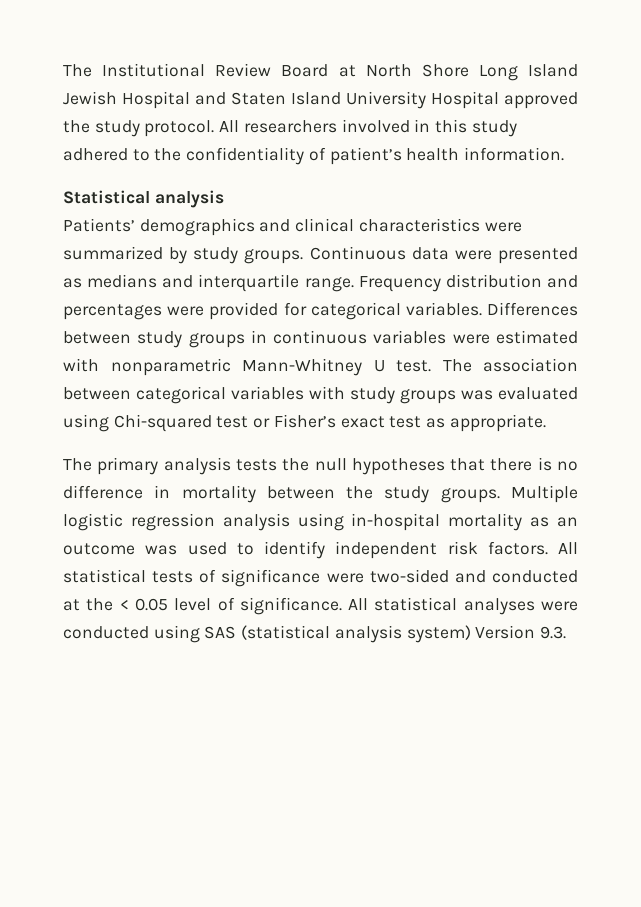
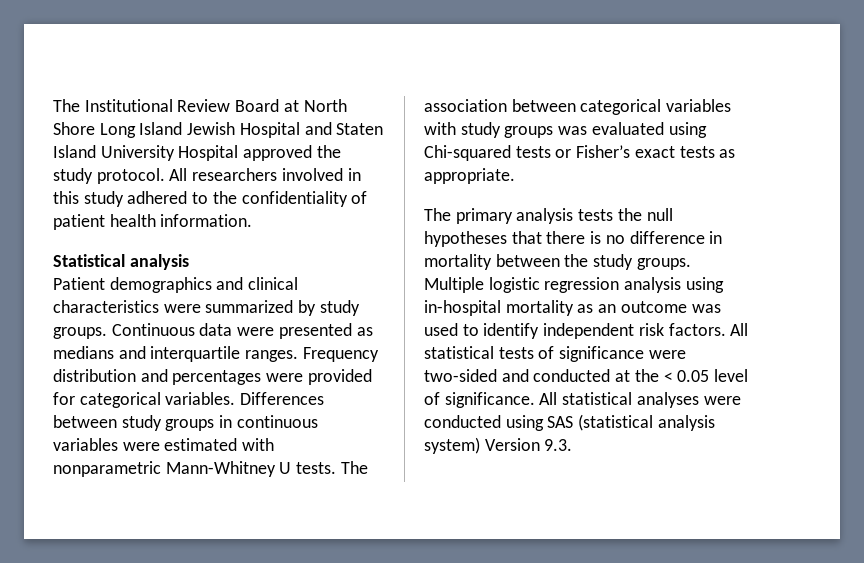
- All researchers involved in this study adhered to the confidentiality of patient’s health information.
+ All researchers involved in this study adhered to the confidentiality of patient health information.
- Patients’ demographics and clinical characteristics were summarized by study groups.
+ Patient demographics and clinical characteristics were summarized by study groups.
- Continuous data were presented as medians and interquartile range.
+ Continuous data were presented as medians and interquartile ranges.
- Differences between study groups in continuous variables were estimated with nonparametric Mann-Whitney U test.
+ Differences between study groups in continuous variables were estimated with nonparametric Mann-Whitney U tests.
- The association between categorical variables with study groups was evaluated using Chi-squared test or Fisher’s exact test as appropriate.
+ The association between categorical variables with study groups was evaluated using Chi-squared tests or Fisher’s exact tests as appropriate.

